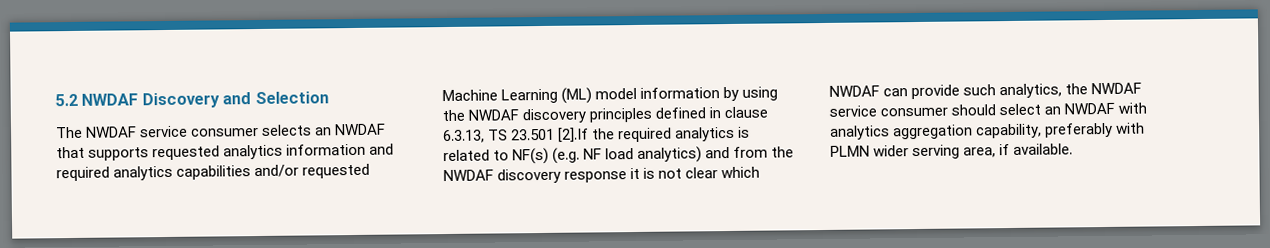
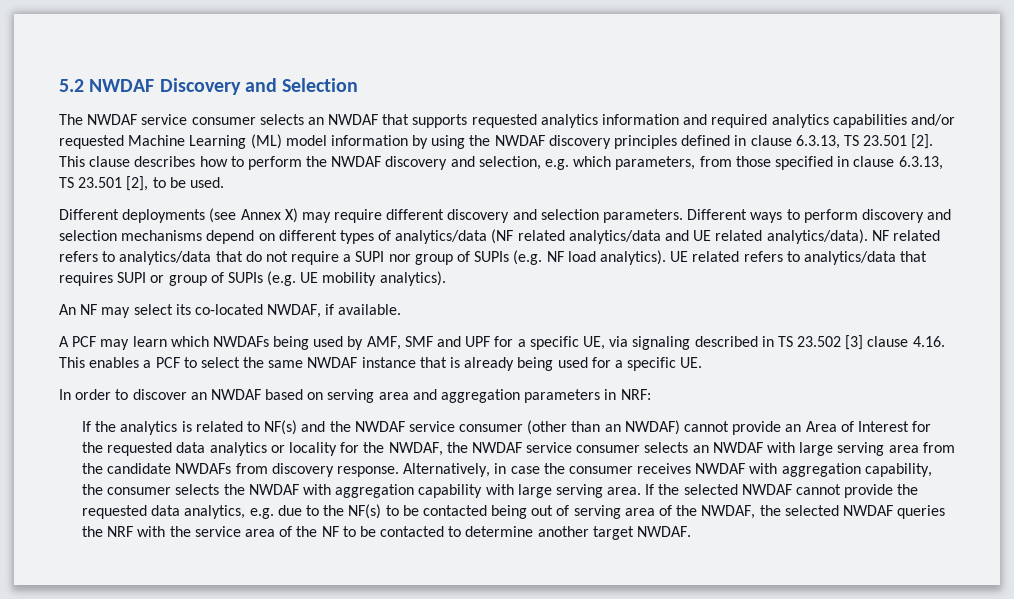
- The NWDAF service consumer selects an NWDAF that supports requested analytics information and required analytics capabilities and/or requested Machine Learning (ML) model information by using the NWDAF discovery principles defined in clause 6.3.13, TS 23.501 [2].If the required analytics is related to NF(s) (e.g. NF load analytics) and from the NWDAF discovery response it is not clear which NWDAF can provide such analytics, the NWDAF service consumer should select an NWDAF with analytics aggregation capability, preferably with PLMN wider serving area, if available.
+ The NWDAF service consumer selects an NWDAF that supports requested analytics information and required analytics capabilities and/or requested Machine Learning (ML) model information by using the NWDAF discovery principles defined in clause 6.3.13, TS 23.501 [2]. This clause describes how to perform the NWDAF discovery and selection, e.g. which parameters, from those specified in clause 6.3.13, TS 23.501 [2], to be used.
+ Different deployments (see Annex X) may require different discovery and selection parameters. Different ways to perform discovery and selection mechanisms depend on different types of analytics/data (NF related analytics/data and UE related analytics/data). NF related refers to analytics/data that do not require a SUPI nor group of SUPIs (e.g. NF load analytics). UE related refers to analytics/data that requires SUPI or group of SUPIs (e.g. UE mobility analytics).
+ An NF may select its co-located NWDAF, if available.
+ A PCF may learn which NWDAFs being used by AMF, SMF and UPF for a specific UE, via signaling described in TS 23.502 [3] clause 4.16. This enables a PCF to select the same NWDAF instance that is already being used for a specific UE.
+ In order to discover an NWDAF based on serving area and aggregation parameters in NRF:
+ If the analytics is related to NF(s) and the NWDAF service consumer (other than an NWDAF) cannot provide an Area of Interest for the requested data analytics or locality for the NWDAF, the NWDAF service consumer selects an NWDAF with large serving area from the candidate NWDAFs from discovery response. Alternatively, in case the consumer receives NWDAF with aggregation capability, the consumer selects the NWDAF with aggregation capability with large serving area. If the selected NWDAF cannot provide the requested data analytics, e.g. due to the NF(s) to be contacted being out of serving area of the NWDAF, the selected NWDAF queries the NRF with the service area of the NF to be contacted to determine another target NWDAF.

